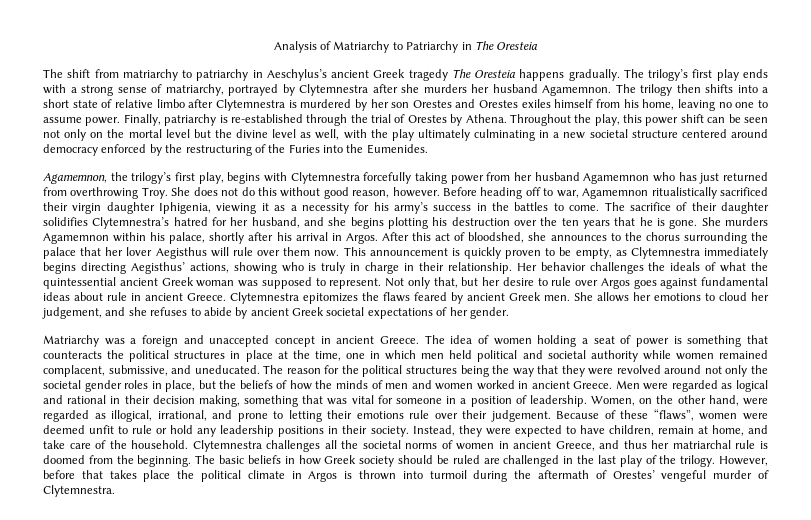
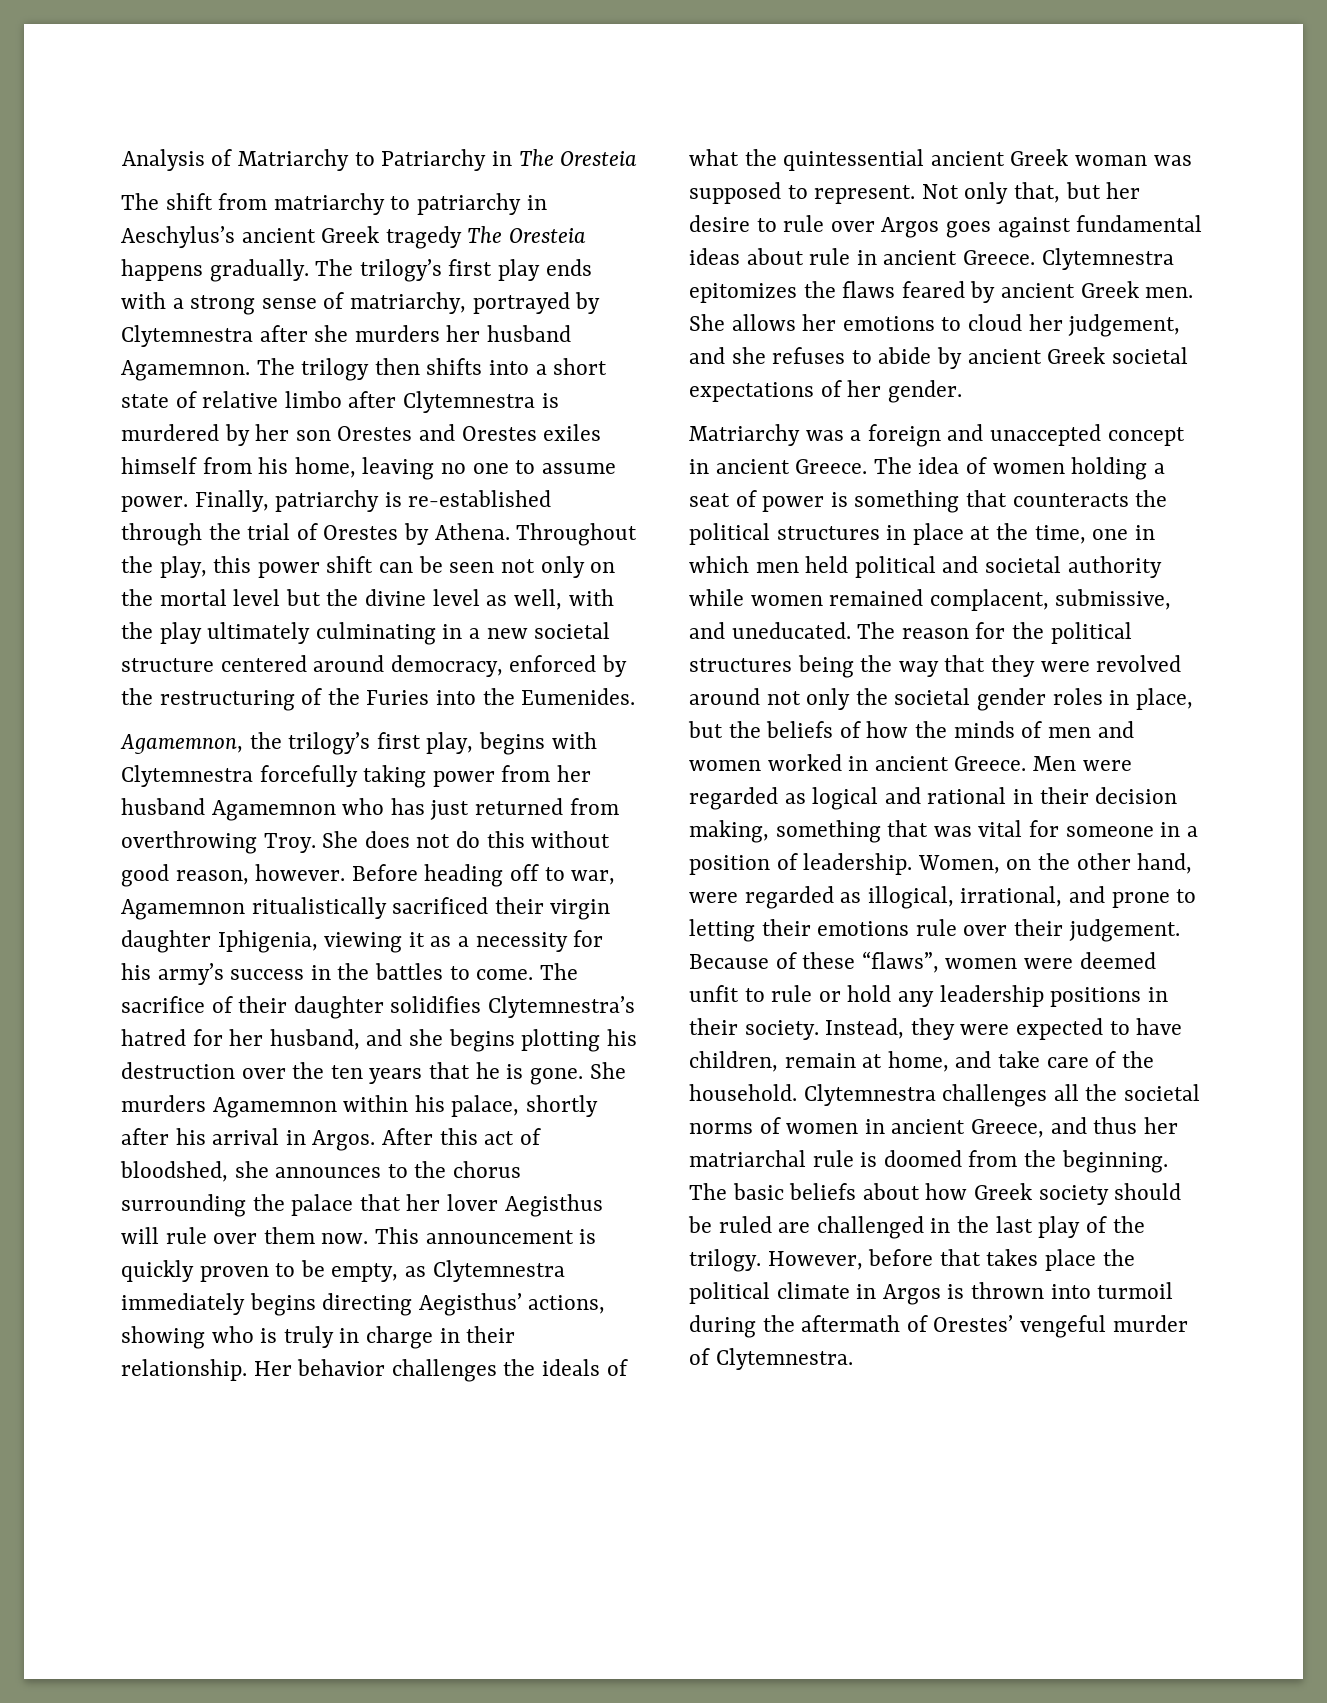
- Throughout the play, this power shift can be seen not only on the mortal level but the divine level as well, with the play ultimately culminating in a new societal structure centered around democracy enforced by the restructuring of the Furies into the Eumenides.
+ Throughout the play, this power shift can be seen not only on the mortal level but the divine level as well, with the play ultimately culminating in a new societal structure centered around democracy, enforced by the restructuring of the Furies into the Eumenides.
- The basic beliefs in how Greek society should be ruled are challenged in the last play of the trilogy.
+ The basic beliefs about how Greek society should be ruled are challenged in the last play of the trilogy.

